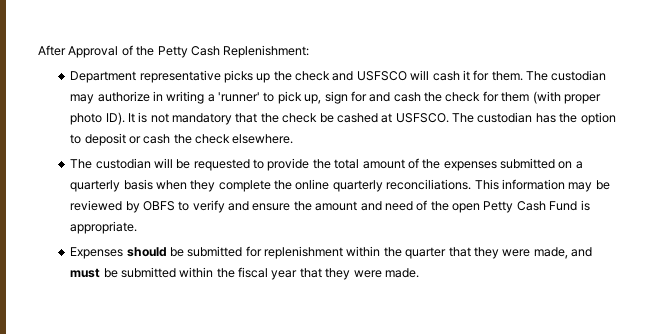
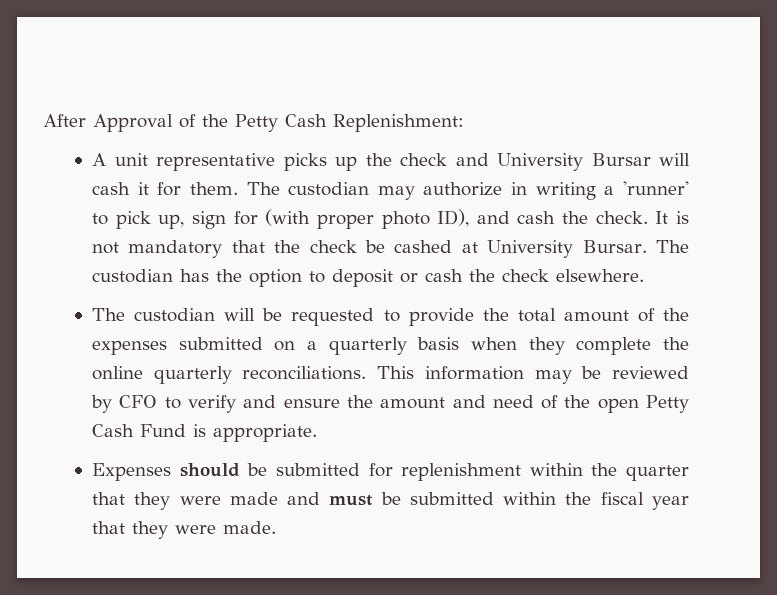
- Department representative picks up the check and USFSCO will cash it for them.
+ A unit representative picks up the check and University Bursar will cash it for them.
- The custodian may authorize in writing a 'runner' to pick up, sign for and cash the check for them (with proper photo ID). It is not mandatory that the check be cashed at USFSCO.
+ The custodian may authorize in writing a 'runner' to pick up, sign for (with proper photo ID), and cash the check. It is not mandatory that the check be cashed at University Bursar.
- This information may be reviewed by OBFS to verify and ensure the amount and need of the open Petty Cash Fund is appropriate.
+ This information may be reviewed by CFO to verify and ensure the amount and need of the open Petty Cash Fund is appropriate.
- Expenses should be submitted for replenishment within the quarter that they were made, and must be submitted within the fiscal year that they were made.
+ Expenses should be submitted for replenishment within the quarter that they were made and must be submitted within the fiscal year that they were made.

